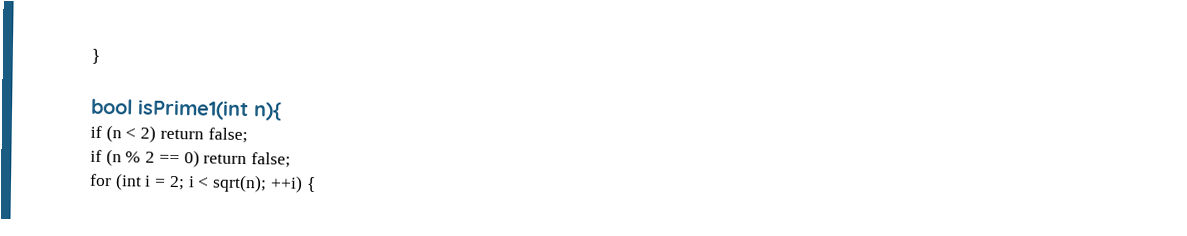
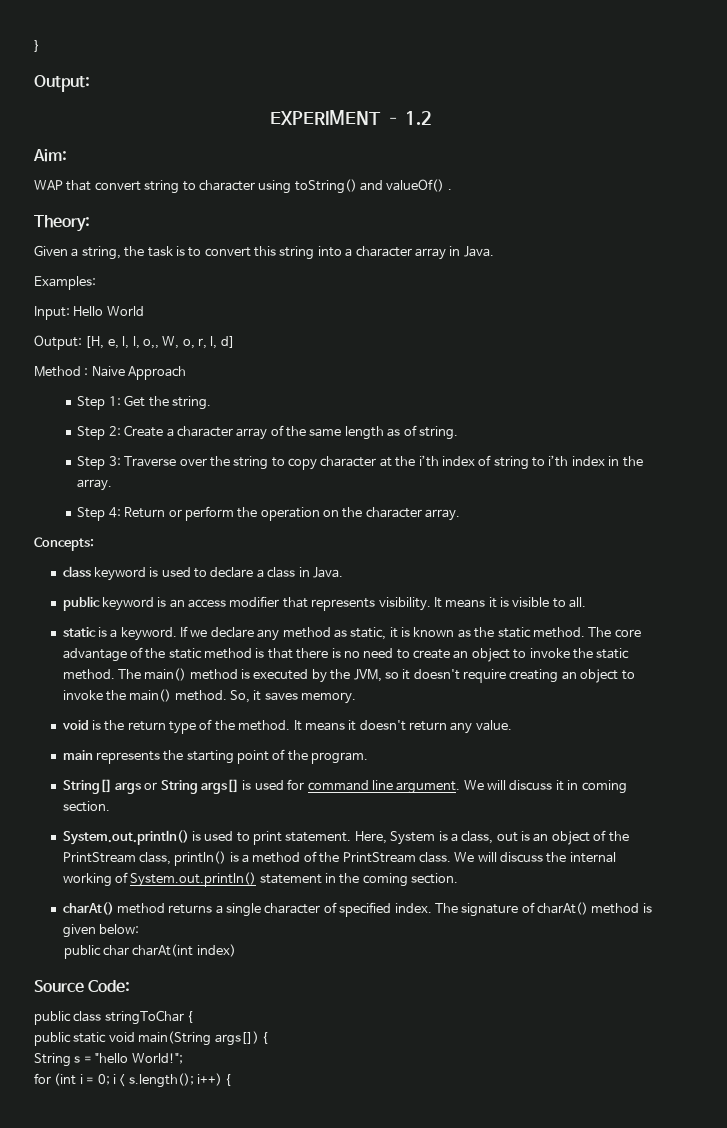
  }
- bool isPrime1(int n){
- if (n < 2) return false;
- if (n % 2 == 0) return false;
+ Output:
+ EXPERIMENT – 1.2
+ Aim:
+ WAP that convert string to character using toString() and valueOf() .
+ Theory:
+ Given a string, the task is to convert this string into a character array in Java.
+ Examples:
+ Input: Hello World
+ Output: [H, e, l, l, o,, W, o, r, l, d]
+ Method : Naive Approach
+ Step 1: Get the string.
+ Step 2: Create a character array of the same length as of string.
+ Step 3: Traverse over the string to copy character at the i’th index of string to i’th index in the array.
+ Step 4: Return or perform the operation on the character array.
+ Concepts:
+ class keyword is used to declare a class in Java.
+ public keyword is an access modifier that represents visibility. It means it is visible to all.
+ static is a keyword. If we declare any method as static, it is known as the static method. The core advantage of the static method is that there is no need to create an object to invoke the static method. The main() method is executed by the JVM, so it doesn't require creating an object to invoke the main() method. So, it saves memory.
+ void is the return type of the method. It means it doesn't return any value.
+ main represents the starting point of the program.
+ String[] args or String args[] is used for command line argument. We will discuss it in coming section.
+ System.out.println() is used to print statement. Here, System is a class, out is an object of the PrintStream class, println() is a method of the PrintStream class. We will discuss the internal working of System.out.println() statement in the coming section.
+ charAt() method returns a single character of specified index. The signature of charAt() method is given below:
+ public char charAt(int index)
+ Source Code:
+ public class stringToChar {
+ public static void main(String args[]) {
+ String s = "hello World!";
- for (int i = 2; i < sqrt(n); ++i) {
+ for (int i = 0; i < s.length(); i++) {

